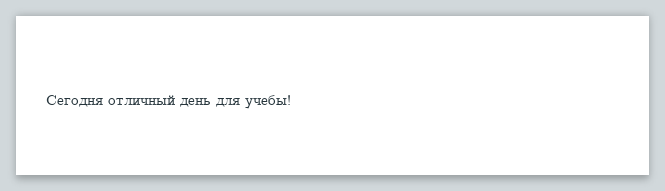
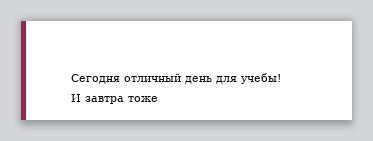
+ И завтра тоже

